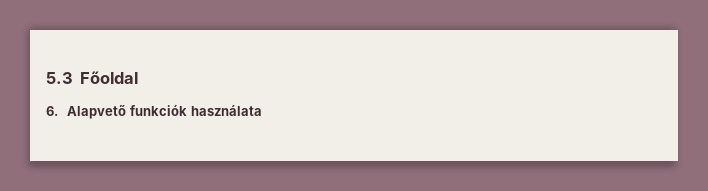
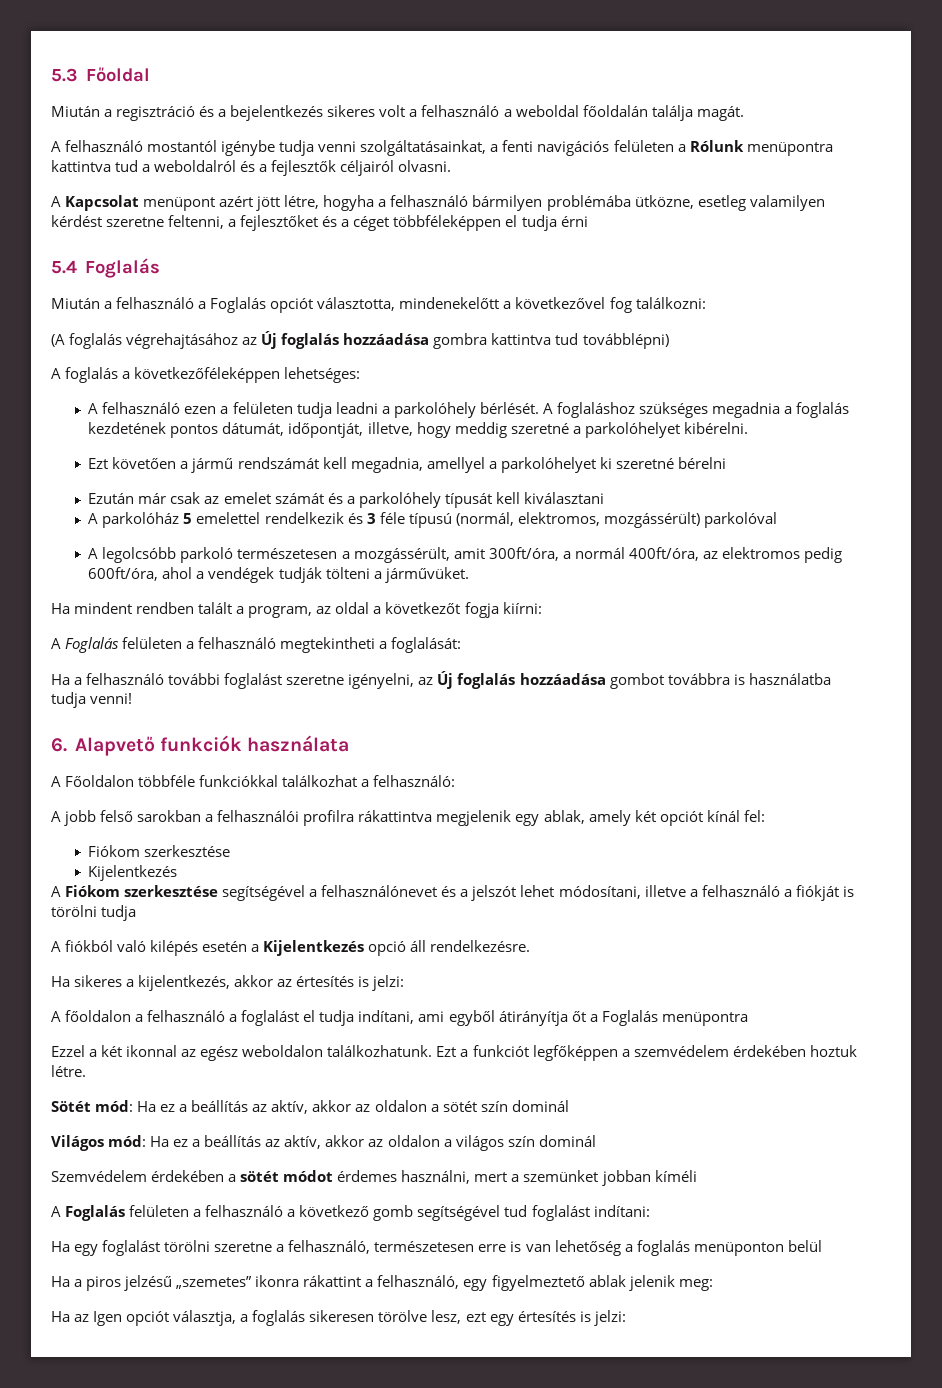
+ Miután a regisztráció és a bejelentkezés sikeres volt a felhasználó a weboldal főoldalán találja magát.
+ A felhasználó mostantól igénybe tudja venni szolgáltatásainkat, a fenti navigációs felületen a Rólunk menüpontra kattintva tud a weboldalról és a fejlesztők céljairól olvasni.
+ A Kapcsolat menüpont azért jött létre, hogyha a felhasználó bármilyen problémába ütközne, esetleg valamilyen kérdést szeretne feltenni, a fejlesztőket és a céget többféleképpen el tudja érni
+ 5.4 Foglalás
+ Miután a felhasználó a Foglalás opciót választotta, mindenekelőtt a következővel fog találkozni:
+ (A foglalás végrehajtásához az Új foglalás hozzáadása gombra kattintva tud továbblépni)
+ A foglalás a következőféleképpen lehetséges:
+ A felhasználó ezen a felületen tudja leadni a parkolóhely bérlését. A foglaláshoz szükséges megadnia a foglalás kezdetének pontos dátumát, időpontját, illetve, hogy meddig szeretné a parkolóhelyet kibérelni.
+ Ezt követően a jármű rendszámát kell megadnia, amellyel a parkolóhelyet ki szeretné bérelni
+ Ezután már csak az emelet számát és a parkolóhely típusát kell kiválasztani
+ A parkolóház 5 emelettel rendelkezik és 3 féle típusú (normál, elektromos, mozgássérült) parkolóval
+ A legolcsóbb parkoló természetesen a mozgássérült, amit 300ft/óra, a normál 400ft/óra, az elektromos pedig 600ft/óra, ahol a vendégek tudják tölteni a járművüket.
+ Ha mindent rendben talált a program, az oldal a következőt fogja kiírni:
+ A Foglalás felületen a felhasználó megtekintheti a foglalását:
+ Ha a felhasználó további foglalást szeretne igényelni, az Új foglalás hozzáadása gombot továbbra is használatba tudja venni!
  6. Alapvető funkciók használata
+ A Főoldalon többféle funkciókkal találkozhat a felhasználó:
+ A jobb felső sarokban a felhasználói profilra rákattintva megjelenik egy ablak, amely két opciót kínál fel:
+ Fiókom szerkesztése
+ Kijelentkezés
+ A Fiókom szerkesztése segítségével a felhasználónevet és a jelszót lehet módosítani, illetve a felhasználó a fiókját is törölni tudja
+ A fiókból való kilépés esetén a Kijelentkezés opció áll rendelkezésre.
+ Ha sikeres a kijelentkezés, akkor az értesítés is jelzi:
+ A főoldalon a felhasználó a foglalást el tudja indítani, ami egyből átirányítja őt a Foglalás menüpontra
+ Ezzel a két ikonnal az egész weboldalon találkozhatunk. Ezt a funkciót legfőképpen a szemvédelem érdekében hoztuk létre.
+ Sötét mód: Ha ez a beállítás az aktív, akkor az oldalon a sötét szín dominál
+ Világos mód: Ha ez a beállítás az aktív, akkor az oldalon a világos szín dominál
+ Szemvédelem érdekében a sötét módot érdemes használni, mert a szemünket jobban kíméli
+ A Foglalás felületen a felhasználó a következő gomb segítségével tud foglalást indítani:
+ Ha egy foglalást törölni szeretne a felhasználó, természetesen erre is van lehetőség a foglalás menüponton belül
+ Ha a piros jelzésű „szemetes” ikonra rákattint a felhasználó, egy figyelmeztető ablak jelenik meg:
+ Ha az Igen opciót választja, a foglalás sikeresen törölve lesz, ezt egy értesítés is jelzi:

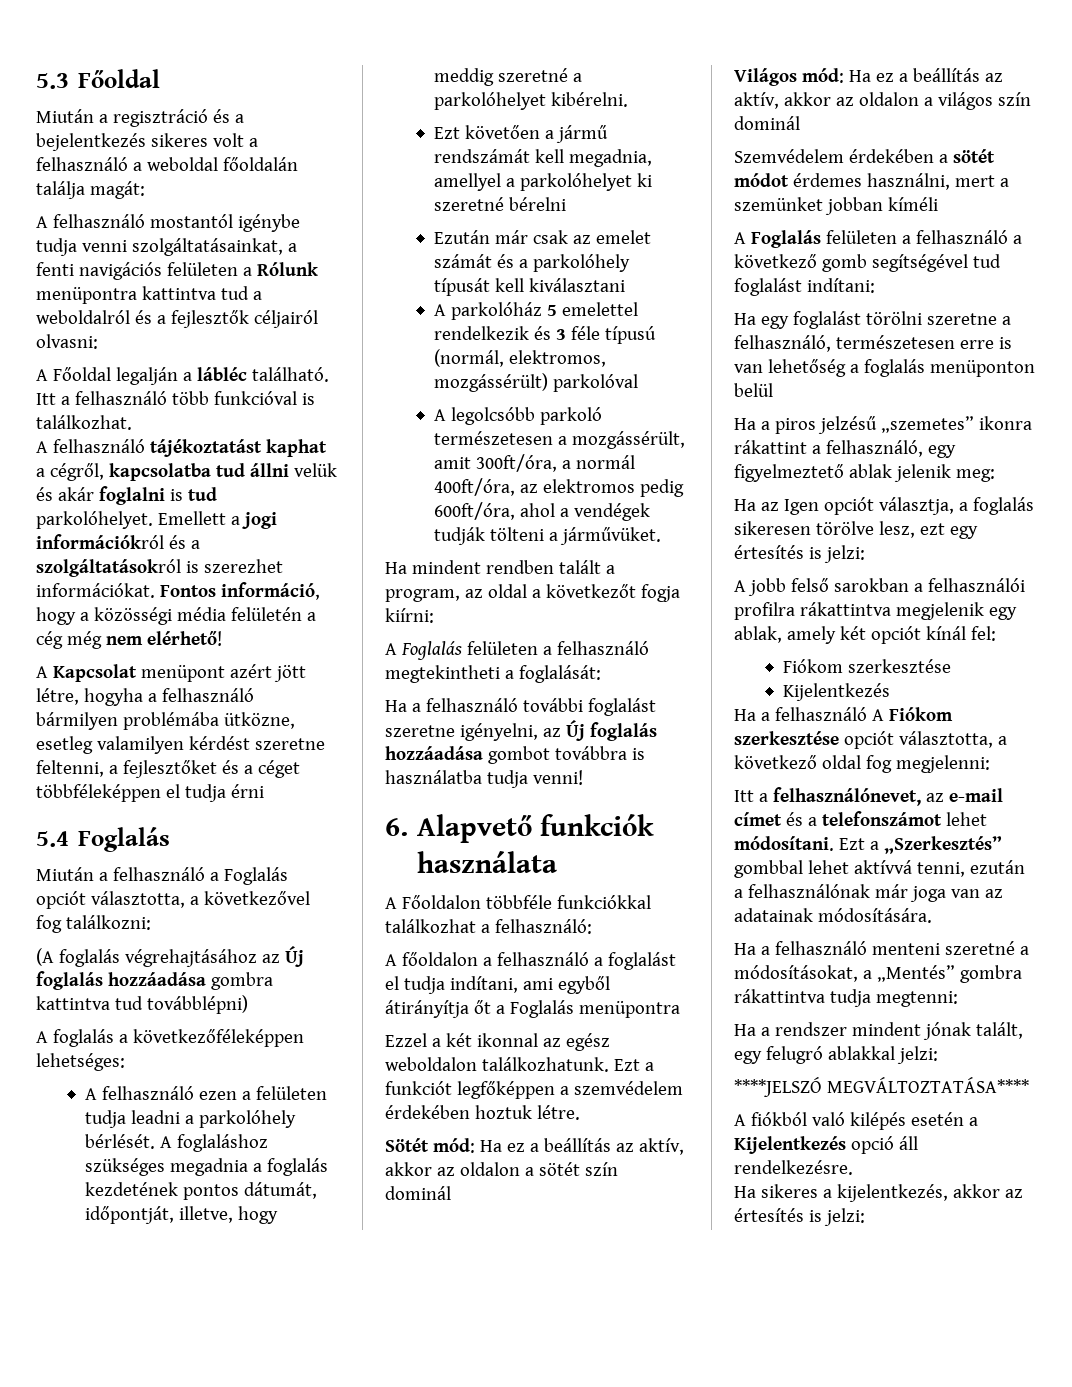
- Miután a regisztráció és a bejelentkezés sikeres volt a felhasználó a weboldal főoldalán találja magát.
+ Miután a regisztráció és a bejelentkezés sikeres volt a felhasználó a weboldal főoldalán találja magát:
- A felhasználó mostantól igénybe tudja venni szolgáltatásainkat, a fenti navigációs felületen a Rólunk menüpontra kattintva tud a weboldalról és a fejlesztők céljairól olvasni.
+ A felhasználó mostantól igénybe tudja venni szolgáltatásainkat, a fenti navigációs felületen a Rólunk menüpontra kattintva tud a weboldalról és a fejlesztők céljairól olvasni:
+ A Főoldal legalján a lábléc található. Itt a felhasználó több funkcióval is találkozhat.
+ A felhasználó tájékoztatást kaphat a cégről, kapcsolatba tud állni velük és akár foglalni is tud parkolóhelyet. Emellett a jogi információkról és a szolgáltatásokról is szerezhet információkat. Fontos információ, hogy a közösségi média felületén a cég még nem elérhető!
- Miután a felhasználó a Foglalás opciót választotta, mindenekelőtt a következővel fog találkozni:
+ Miután a felhasználó a Foglalás opciót választotta, a következővel fog találkozni:
- A jobb felső sarokban a felhasználói profilra rákattintva megjelenik egy ablak, amely két opciót kínál fel:
- Fiókom szerkesztése
- Kijelentkezés
- A Fiókom szerkesztése segítségével a felhasználónevet és a jelszót lehet módosítani, illetve a felhasználó a fiókját is törölni tudja
- A fiókból való kilépés esetén a Kijelentkezés opció áll rendelkezésre.
- Ha sikeres a kijelentkezés, akkor az értesítés is jelzi:
+ A jobb felső sarokban a felhasználói profilra rákattintva megjelenik egy ablak, amely két opciót kínál fel:
+ Fiókom szerkesztése
+ Kijelentkezés
+ Ha a felhasználó A Fiókom szerkesztése opciót választotta, a következő oldal fog megjelenni:
+ Itt a felhasználónevet, az e-mail címet és a telefonszámot lehet módosítani. Ezt a „Szerkesztés” gombbal lehet aktívvá tenni, ezután a felhasználónak már joga van az adatainak módosítására.
+ Ha a felhasználó menteni szeretné a módosításokat, a „Mentés” gombra rákattintva tudja megtenni:
+ Ha a rendszer mindent jónak talált, egy felugró ablakkal jelzi:
+ ****JELSZÓ MEGVÁLTOZTATÁSA****
+ A fiókból való kilépés esetén a Kijelentkezés opció áll rendelkezésre.
+ Ha sikeres a kijelentkezés, akkor az értesítés is jelzi:

